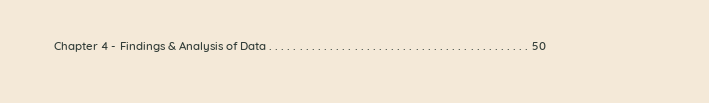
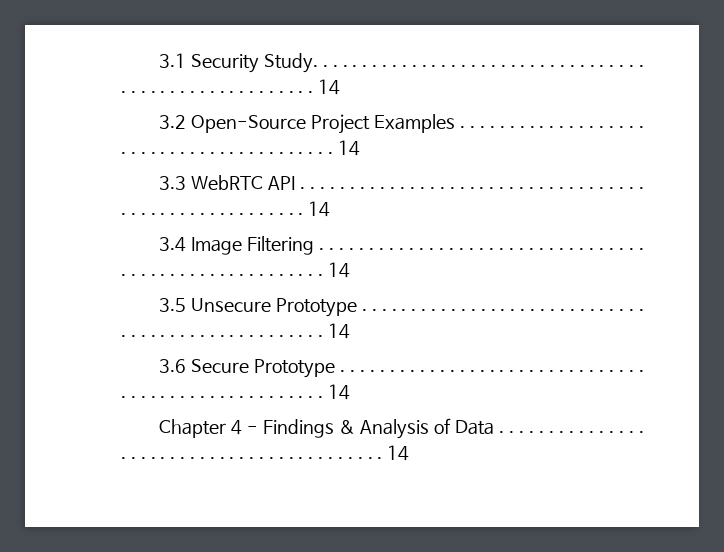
+ 3.1 Security Study. . . . . . . . . . . . . . . . . . . . . . . . . . . . . . . . . . . . . . . . . . . . . . . . . . . . . . 14
+ 3.2 Open-Source Project Examples . . . . . . . . . . . . . . . . . . . . . . . . . . . . . . . . . . . . . . . . . 14
+ 3.3 WebRTC API . . . . . . . . . . . . . . . . . . . . . . . . . . . . . . . . . . . . . . . . . . . . . . . . . . . . . . 14
+ 3.4 Image Filtering . . . . . . . . . . . . . . . . . . . . . . . . . . . . . . . . . . . . . . . . . . . . . . . . . . . . . . 14
+ 3.5 Unsecure Prototype . . . . . . . . . . . . . . . . . . . . . . . . . . . . . . . . . . . . . . . . . . . . . . . . . . 14
+ 3.6 Secure Prototype . . . . . . . . . . . . . . . . . . . . . . . . . . . . . . . . . . . . . . . . . . . . . . . . . . . . 14
- Chapter 4 - Findings & Analysis of Data . . . . . . . . . . . . . . . . . . . . . . . . . . . . . . . . . . . . . . . . . . . 50
+ Chapter 4 - Findings & Analysis of Data . . . . . . . . . . . . . . . . . . . . . . . . . . . . . . . . . . . . . . . . . . 14

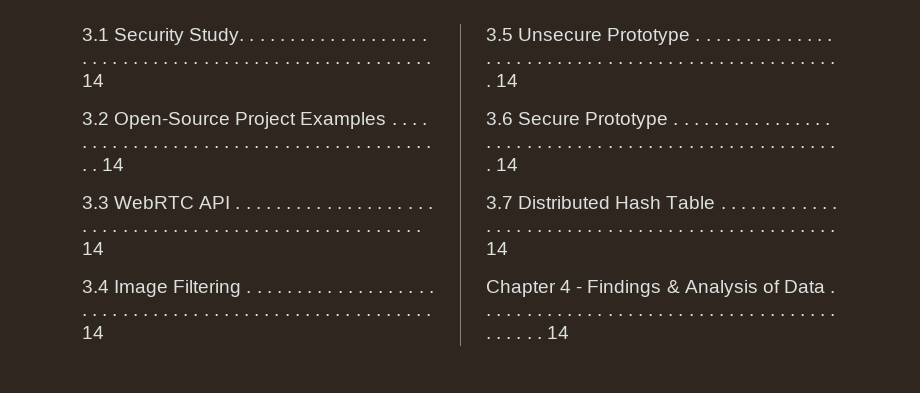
+ 3.7 Distributed Hash Table . . . . . . . . . . . . . . . . . . . . . . . . . . . . . . . . . . . . . . . . . . . . . . . 14

